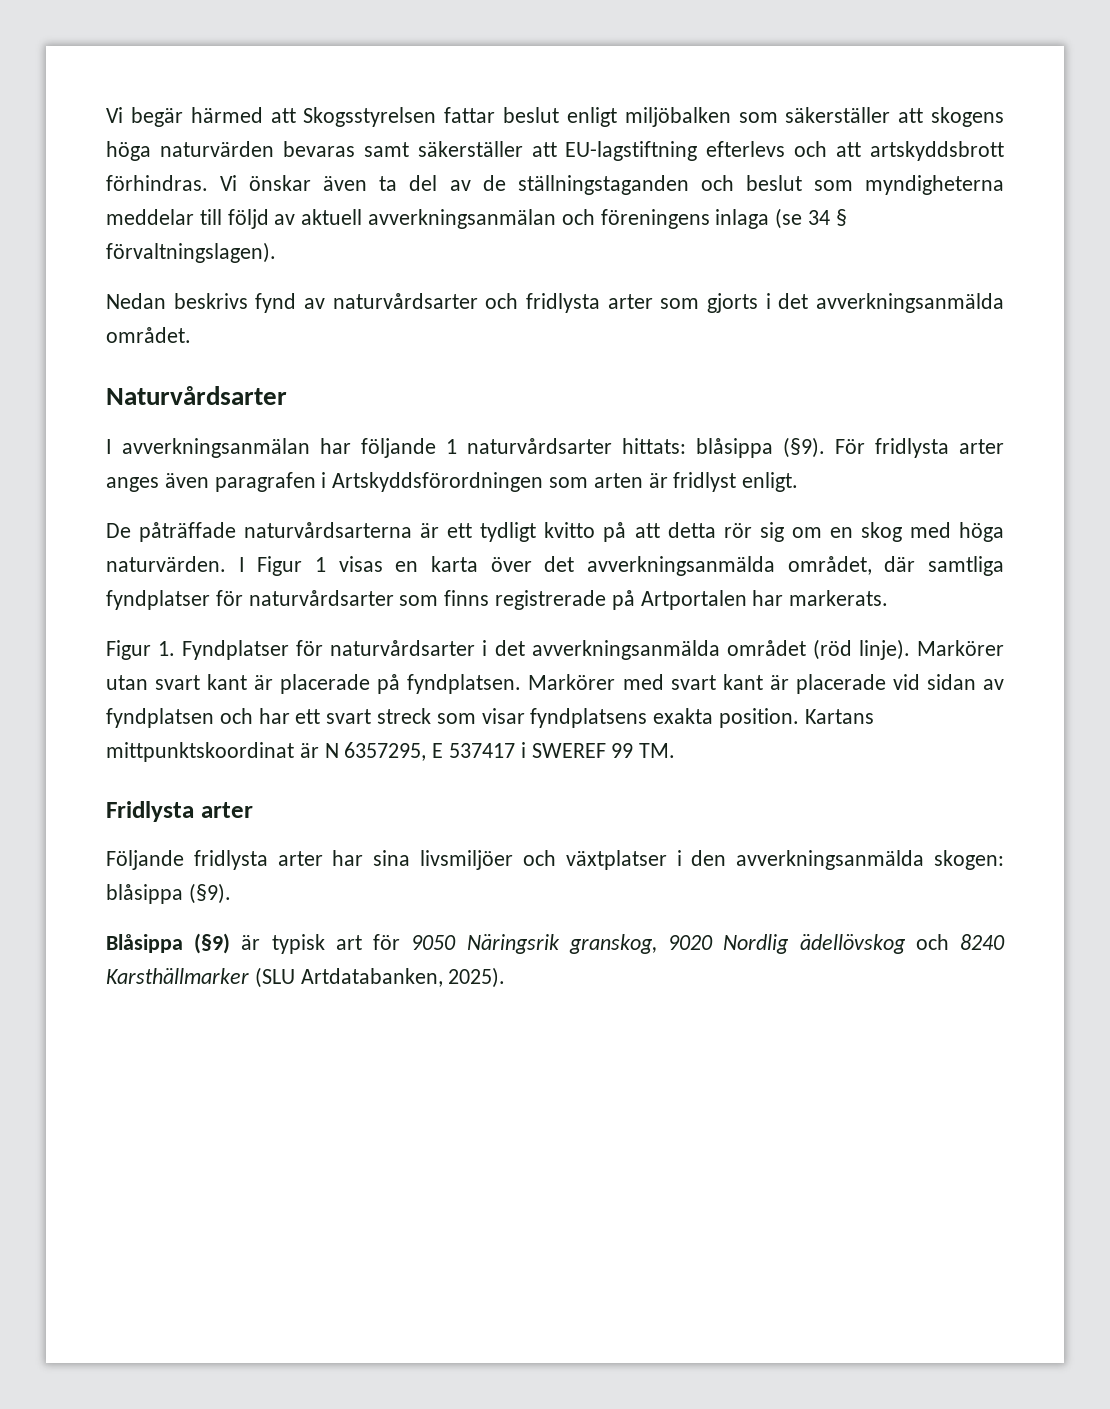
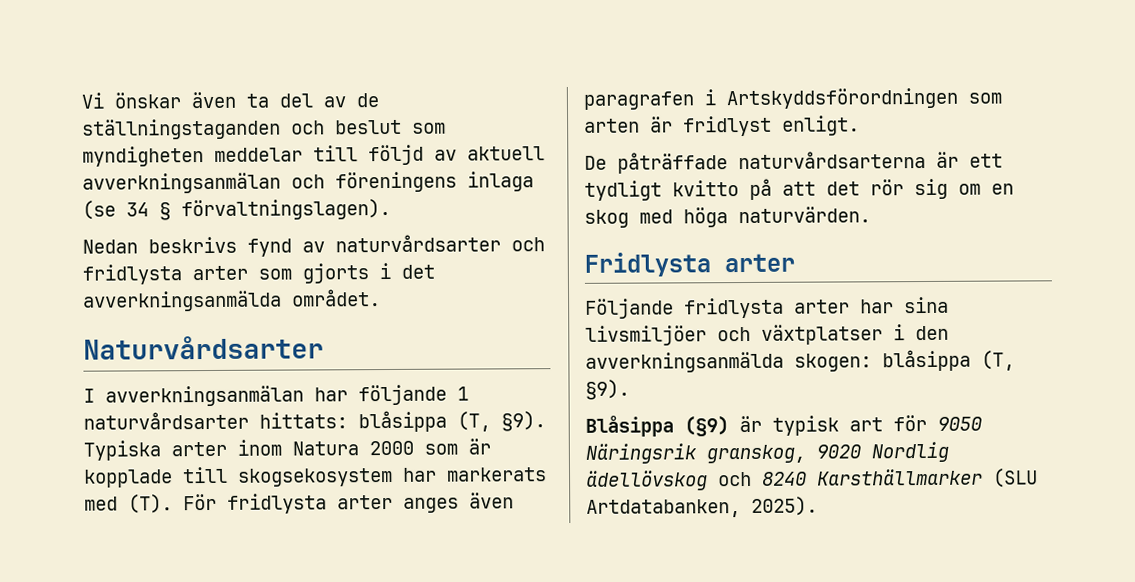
- Vi begär härmed att Skogsstyrelsen fattar beslut enligt miljöbalken som säkerställer att skogens höga naturvärden bevaras samt säkerställer att EU-lagstiftning efterlevs och att artskyddsbrott förhindras. Vi önskar även ta del av de ställningstaganden och beslut som myndigheterna meddelar till följd av aktuell avverkningsanmälan och föreningens inlaga (se 34 § förvaltningslagen).
+ Vi önskar även ta del av de ställningstaganden och beslut som myndigheten meddelar till följd av aktuell avverkningsanmälan och föreningens inlaga (se 34 § förvaltningslagen).
- I avverkningsanmälan har följande 1 naturvårdsarter hittats: blåsippa (§9). För fridlysta arter anges även paragrafen i Artskyddsförordningen som arten är fridlyst enligt.
+ I avverkningsanmälan har följande 1 naturvårdsarter hittats: blåsippa (T, §9). Typiska arter inom Natura 2000 som är kopplade till skogsekosystem har markerats med (T). För fridlysta arter anges även paragrafen i Artskyddsförordningen som arten är fridlyst enligt.
- De påträffade naturvårdsarterna är ett tydligt kvitto på att detta rör sig om en skog med höga naturvärden. I Figur 1 visas en karta över det avverkningsanmälda området, där samtliga fyndplatser för naturvårdsarter som finns registrerade på Artportalen har markerats.
- Figur 1. Fyndplatser för naturvårdsarter i det avverkningsanmälda området (röd linje). Markörer utan svart kant är placerade på fyndplatsen. Markörer med svart kant är placerade vid sidan av fyndplatsen och har ett svart streck som visar fyndplatsens exakta position. Kartans mittpunktskoordinat är N 6357295, E 537417 i SWEREF 99 TM.
+ De påträffade naturvårdsarterna är ett tydligt kvitto på att det rör sig om en skog med höga naturvärden.
- Följande fridlysta arter har sina livsmiljöer och växtplatser i den avverkningsanmälda skogen: blåsippa (§9).
+ Följande fridlysta arter har sina livsmiljöer och växtplatser i den avverkningsanmälda skogen: blåsippa (T, §9).

